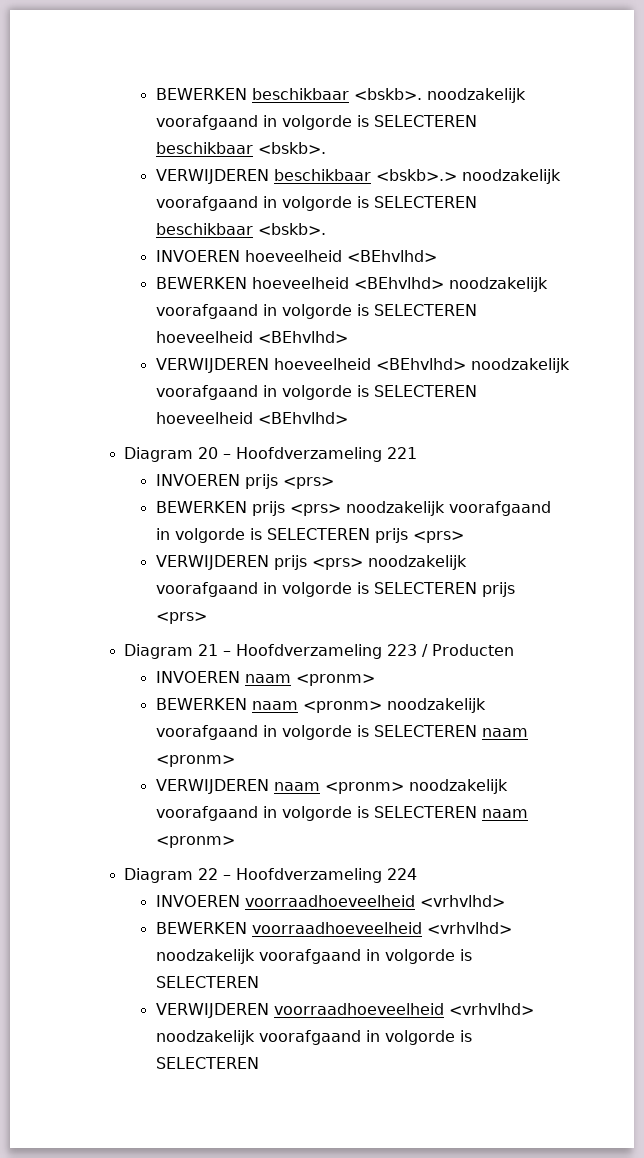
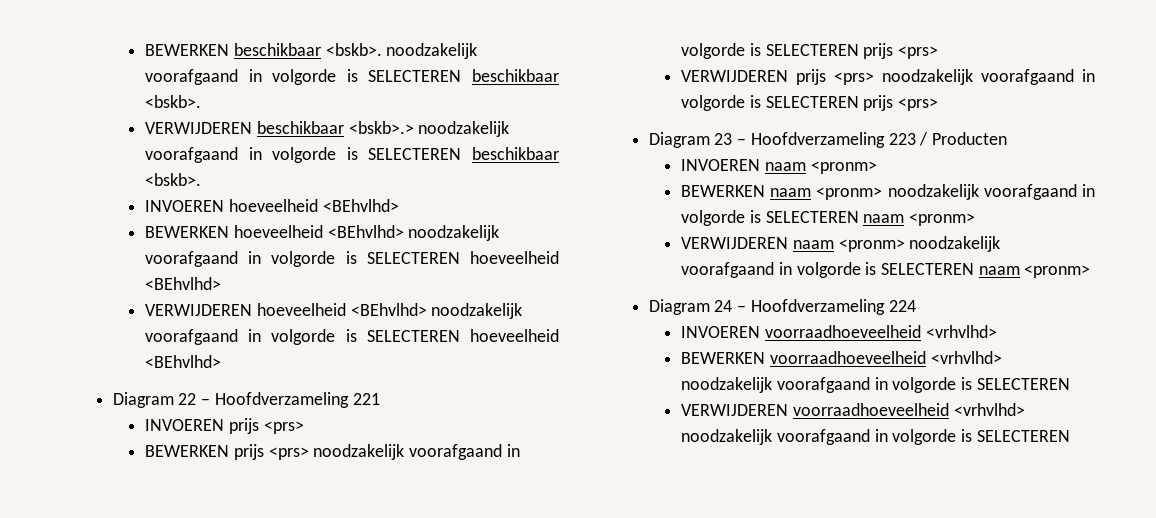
- Diagram 20 – Hoofdverzameling 221
+ Diagram 22 – Hoofdverzameling 221
- Diagram 21 – Hoofdverzameling 223 / Producten
+ Diagram 23 – Hoofdverzameling 223 / Producten
- Diagram 22 – Hoofdverzameling 224
+ Diagram 24 – Hoofdverzameling 224

